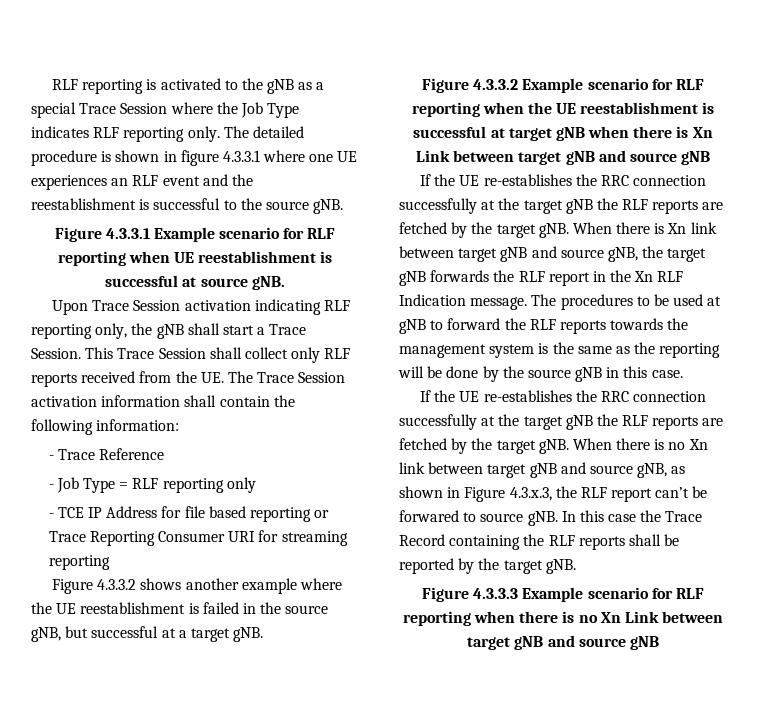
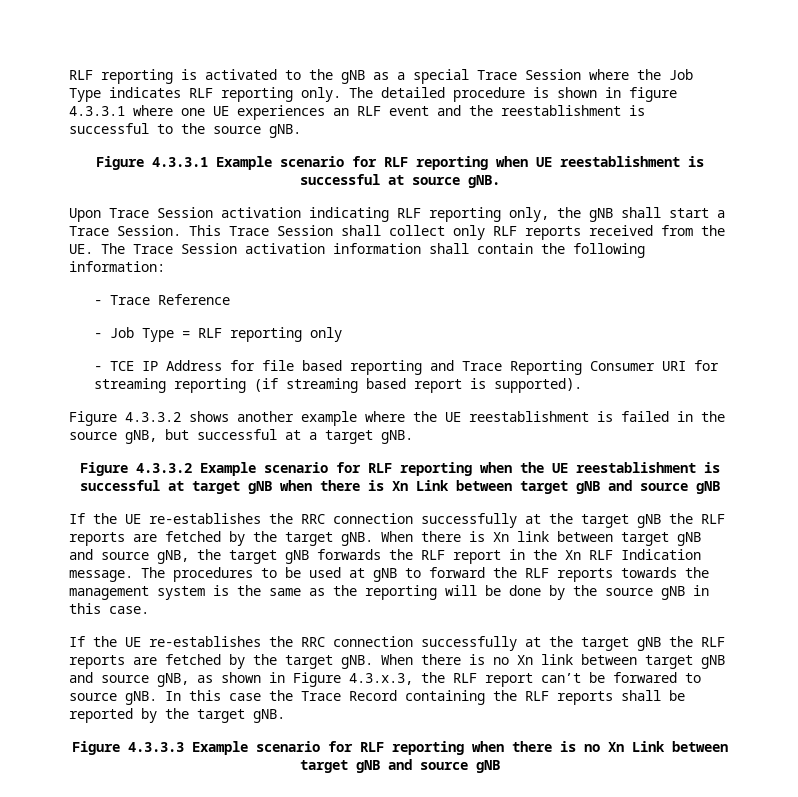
- - TCE IP Address for file based reporting or Trace Reporting Consumer URI for streaming reporting
+ - TCE IP Address for file based reporting and Trace Reporting Consumer URI for streaming reporting (if streaming based report is supported).

